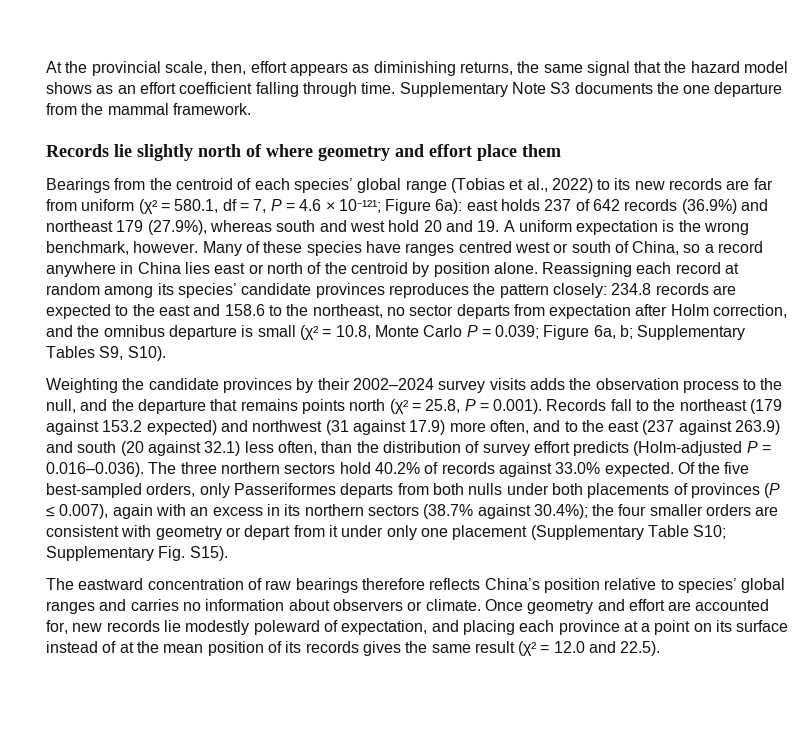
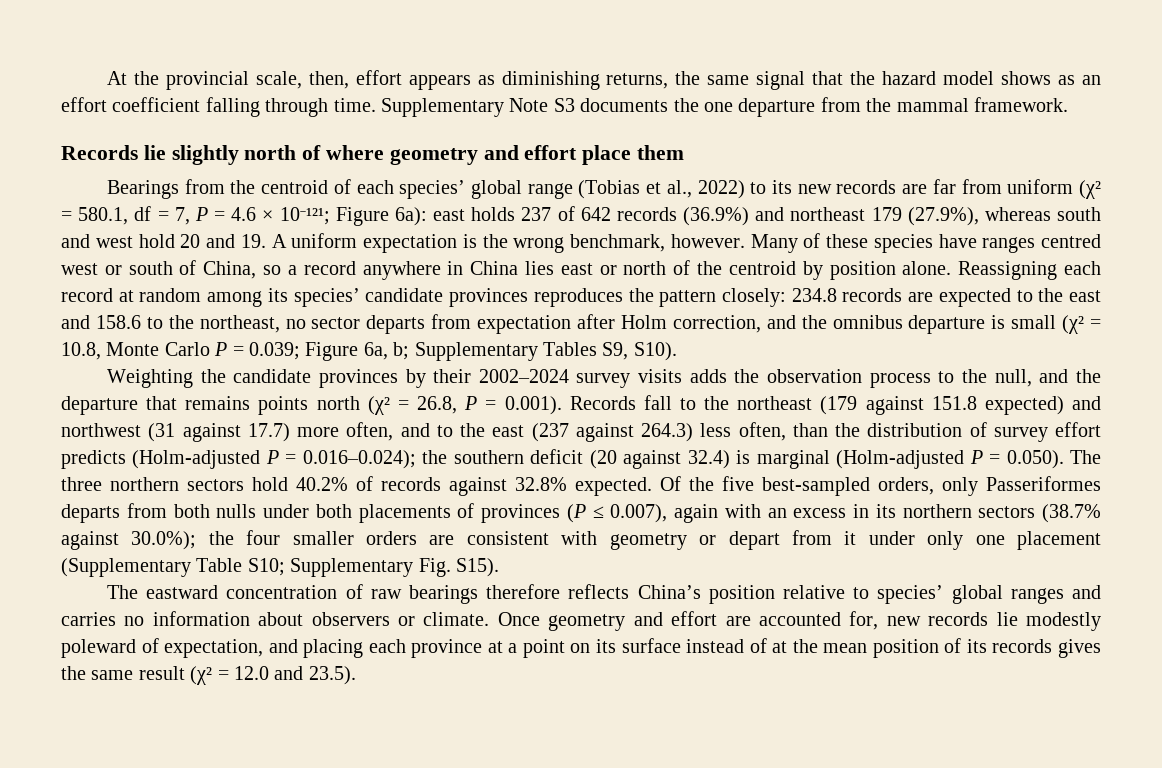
- Weighting the candidate provinces by their 2002–2024 survey visits adds the observation process to the null, and the departure that remains points north (χ² = 25.8, P = 0.001). Records fall to the northeast (179 against 153.2 expected) and northwest (31 against 17.9) more often, and to the east (237 against 263.9) and south (20 against 32.1) less often, than the distribution of survey effort predicts (Holm-adjusted P = 0.016–0.036). The three northern sectors hold 40.2% of records against 33.0% expected.
+ Weighting the candidate provinces by their 2002–2024 survey visits adds the observation process to the null, and the departure that remains points north (χ² = 26.8, P = 0.001). Records fall to the northeast (179 against 151.8 expected) and northwest (31 against 17.7) more often, and to the east (237 against 264.3) less often, than the distribution of survey effort predicts (Holm-adjusted P = 0.016–0.024); the southern deficit (20 against 32.4) is marginal (Holm-adjusted P = 0.050). The three northern sectors hold 40.2% of records against 32.8% expected.
- Of the five best-sampled orders, only Passeriformes departs from both nulls under both placements of provinces (P ≤ 0.007), again with an excess in its northern sectors (38.7% against 30.4%); the four smaller orders are consistent with geometry or depart from it under only one placement (Supplementary Table S10; Supplementary Fig. S15).
+ Of the five best-sampled orders, only Passeriformes departs from both nulls under both placements of provinces (P ≤ 0.007), again with an excess in its northern sectors (38.7% against 30.0%); the four smaller orders are consistent with geometry or depart from it under only one placement (Supplementary Table S10; Supplementary Fig. S15).
- Once geometry and effort are accounted for, new records lie modestly poleward of expectation, and placing each province at a point on its surface instead of at the mean position of its records gives the same result (χ² = 12.0 and 22.5).
+ Once geometry and effort are accounted for, new records lie modestly poleward of expectation, and placing each province at a point on its surface instead of at the mean position of its records gives the same result (χ² = 12.0 and 23.5).

